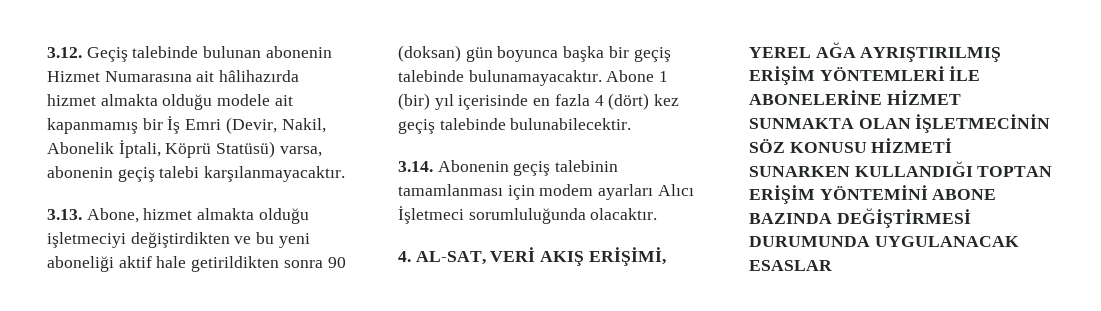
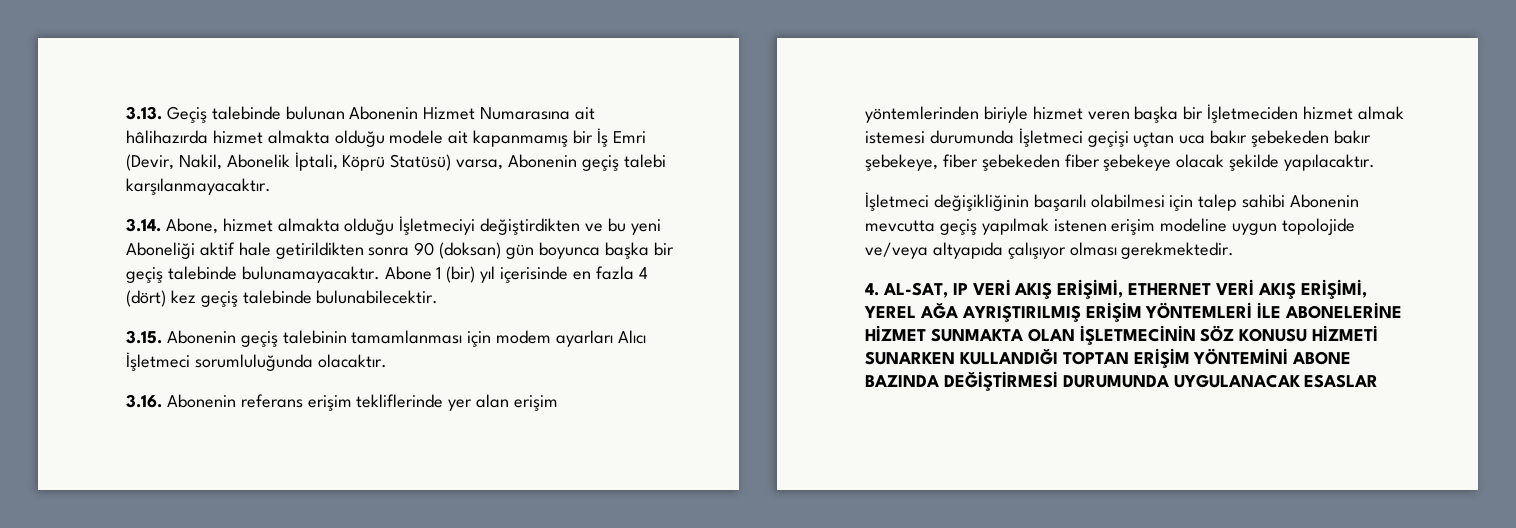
- 3.12. Geçiş talebinde bulunan abonenin Hizmet Numarasına ait hâlihazırda hizmet almakta olduğu modele ait kapanmamış bir İş Emri (Devir, Nakil, Abonelik İptali, Köprü Statüsü) varsa, abonenin geçiş talebi karşılanmayacaktır.
+ 3.13. Geçiş talebinde bulunan Abonenin Hizmet Numarasına ait hâlihazırda hizmet almakta olduğu modele ait kapanmamış bir İş Emri (Devir, Nakil, Abonelik İptali, Köprü Statüsü) varsa, Abonenin geçiş talebi karşılanmayacaktır.
- 3.13. Abone, hizmet almakta olduğu işletmeciyi değiştirdikten ve bu yeni aboneliği aktif hale getirildikten sonra 90 (doksan) gün boyunca başka bir geçiş talebinde bulunamayacaktır.
+ 3.14. Abone, hizmet almakta olduğu İşletmeciyi değiştirdikten ve bu yeni Aboneliği aktif hale getirildikten sonra 90 (doksan) gün boyunca başka bir geçiş talebinde bulunamayacaktır.
- 3.14. Abonenin geçiş talebinin tamamlanması için modem ayarları Alıcı İşletmeci sorumluluğunda olacaktır.
+ 3.15. Abonenin geçiş talebinin tamamlanması için modem ayarları Alıcı İşletmeci sorumluluğunda olacaktır.
- 4. AL-SAT, VERİ AKIŞ ERİŞİMİ, YEREL AĞA AYRIŞTIRILMIŞ ERİŞİM YÖNTEMLERİ İLE ABONELERİNE HİZMET SUNMAKTA OLAN İŞLETMECİNİN SÖZ KONUSU HİZMETİ SUNARKEN KULLANDIĞI TOPTAN ERİŞİM YÖNTEMİNİ ABONE BAZINDA DEĞİŞTİRMESİ DURUMUNDA UYGULANACAK ESASLAR
+ 3.16. Abonenin referans erişim tekliflerinde yer alan erişim yöntemlerinden biriyle hizmet veren başka bir İşletmeciden hizmet almak istemesi durumunda İşletmeci geçişi uçtan uca bakır şebekeden bakır şebekeye, fiber şebekeden fiber şebekeye olacak şekilde yapılacaktır.
+ İşletmeci değişikliğinin başarılı olabilmesi için talep sahibi Abonenin mevcutta geçiş yapılmak istenen erişim modeline uygun topolojide ve/veya altyapıda çalışıyor olması gerekmektedir.
+ 4. AL-SAT, IP VERİ AKIŞ ERİŞİMİ, ETHERNET VERİ AKIŞ ERİŞİMİ, YEREL AĞA AYRIŞTIRILMIŞ ERİŞİM YÖNTEMLERİ İLE ABONELERİNE HİZMET SUNMAKTA OLAN İŞLETMECİNİN SÖZ KONUSU HİZMETİ SUNARKEN KULLANDIĞI TOPTAN ERİŞİM YÖNTEMİNİ ABONE BAZINDA DEĞİŞTİRMESİ DURUMUNDA UYGULANACAK ESASLAR

